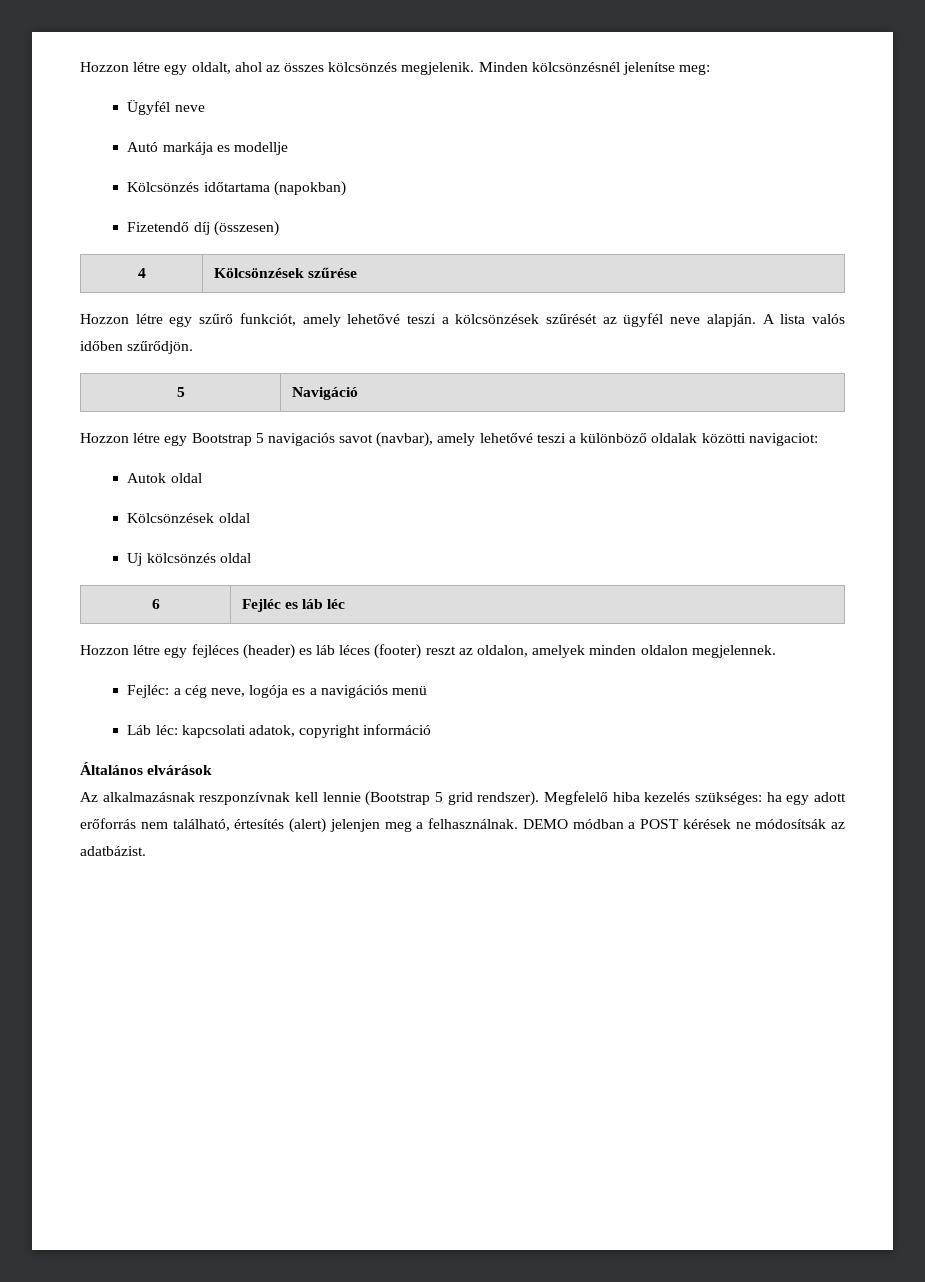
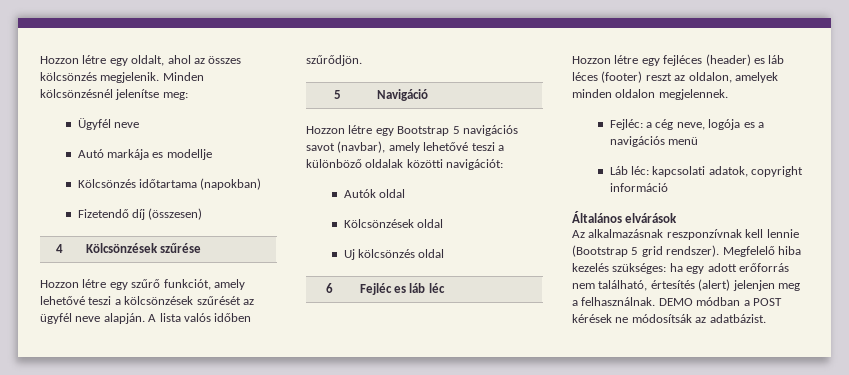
- Hozzon létre egy Bootstrap 5 navigaciós savot (navbar), amely lehetővé teszi a különböző oldalak közötti navigaciоt:
- Autok oldal
+ Hozzon létre egy Bootstrap 5 navigációs savot (navbar), amely lehetővé teszi a különböző oldalak közötti navigációt:
+ Autók oldal

